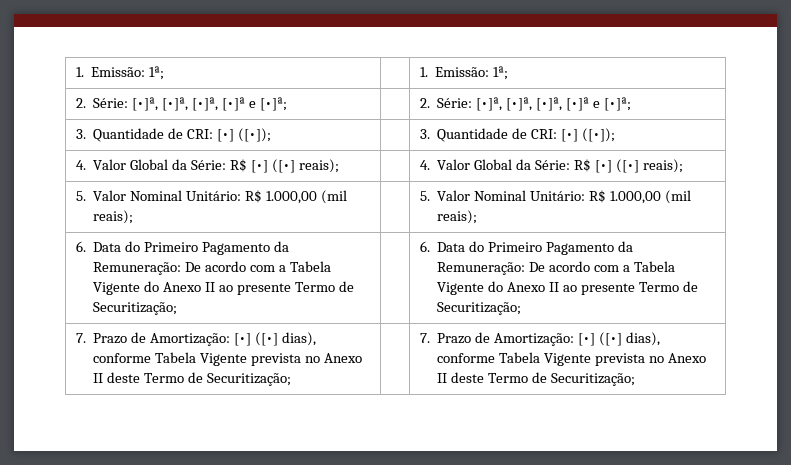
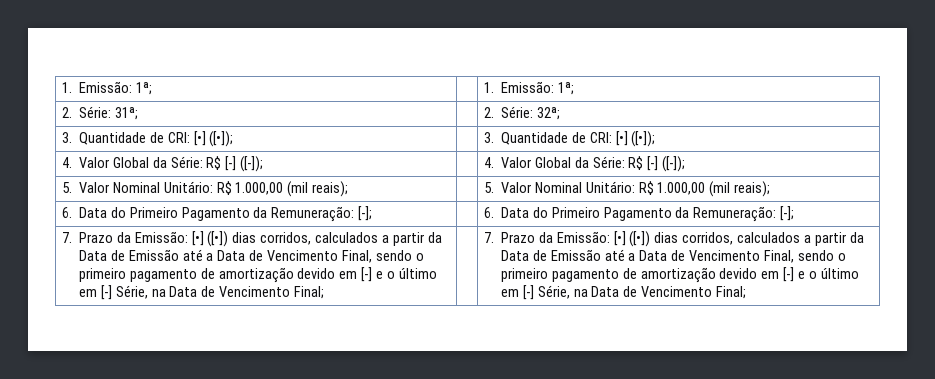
- 2. Série: [•]ª, [•]ª, [•]ª, [•]ª e [•]ª; | | 2. Série: [•]ª, [•]ª, [•]ª, [•]ª e [•]ª;
+ 2. Série: 31ª; | | 2. Série: 32ª;
- 4. Valor Global da Série: R$ [•] ([•] reais); | | 4. Valor Global da Série: R$ [•] ([•] reais);
+ 4. Valor Global da Série: R$ [-] ([-]); | | 4. Valor Global da Série: R$ [-] ([-]);
- 6. Data do Primeiro Pagamento da Remuneração: De acordo com a Tabela Vigente do Anexo II ao presente Termo de Securitização; | | 6. Data do Primeiro Pagamento da Remuneração: De acordo com a Tabela Vigente do Anexo II ao presente Termo de Securitização;
- 7. Prazo de Amortização: [•] ([•] dias), conforme Tabela Vigente prevista no Anexo II deste Termo de Securitização; | | 7. Prazo de Amortização: [•] ([•] dias), conforme Tabela Vigente prevista no Anexo II deste Termo de Securitização;
+ 6. Data do Primeiro Pagamento da Remuneração: [-]; | | 6. Data do Primeiro Pagamento da Remuneração: [-];
+ 7. Prazo da Emissão: [•] ([•]) dias corridos, calculados a partir da Data de Emissão até a Data de Vencimento Final, sendo o primeiro pagamento de amortização devido em [-] e o último em [-] Série, na Data de Vencimento Final; | | 7. Prazo da Emissão: [•] ([•]) dias corridos, calculados a partir da Data de Emissão até a Data de Vencimento Final, sendo o primeiro pagamento de amortização devido em [-] e o último em [-] Série, na Data de Vencimento Final;

